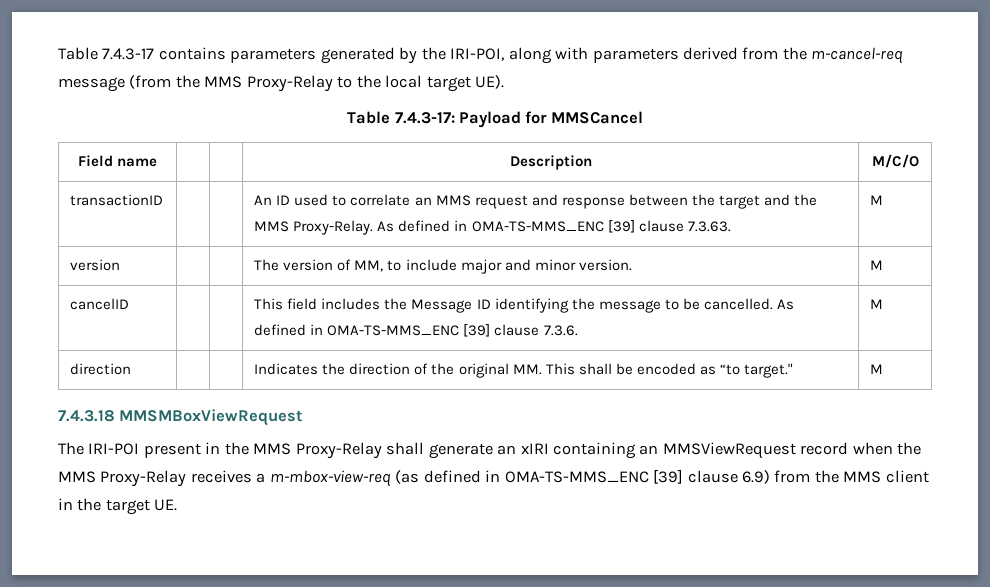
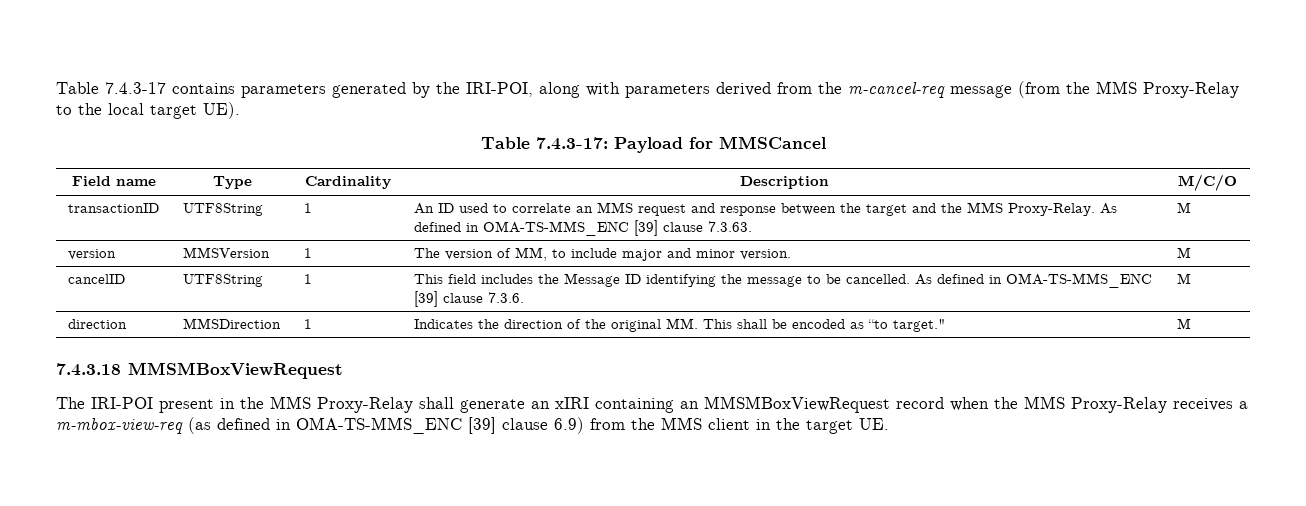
- Field name | | | Description | M/C/O
+ Field name | Type | Cardinality | Description | M/C/O
- transactionID | | | An ID used to correlate an MMS request and response between the target and the MMS Proxy-Relay. As defined in OMA-TS-MMS_ENC [39] clause 7.3.63. | M
+ transactionID | UTF8String | 1 | An ID used to correlate an MMS request and response between the target and the MMS Proxy-Relay. As defined in OMA-TS-MMS_ENC [39] clause 7.3.63. | M
- version | | | The version of MM, to include major and minor version. | M
+ version | MMSVersion | 1 | The version of MM, to include major and minor version. | M
- cancelID | | | This field includes the Message ID identifying the message to be cancelled. As defined in OMA-TS-MMS_ENC [39] clause 7.3.6. | M
+ cancelID | UTF8String | 1 | This field includes the Message ID identifying the message to be cancelled. As defined in OMA-TS-MMS_ENC [39] clause 7.3.6. | M
- direction | | | Indicates the direction of the original MM. This shall be encoded as “to target." | M
+ direction | MMSDirection | 1 | Indicates the direction of the original MM. This shall be encoded as “to target." | M
- The IRI-POI present in the MMS Proxy-Relay shall generate an xIRI containing an MMSViewRequest record when the MMS Proxy-Relay receives a m-mbox-view-req (as defined in OMA-TS-MMS_ENC [39] clause 6.9) from the MMS client in the target UE.
+ The IRI-POI present in the MMS Proxy-Relay shall generate an xIRI containing an MMSMBoxViewRequest record when the MMS Proxy-Relay receives a m-mbox-view-req (as defined in OMA-TS-MMS_ENC [39] clause 6.9) from the MMS client in the target UE.

